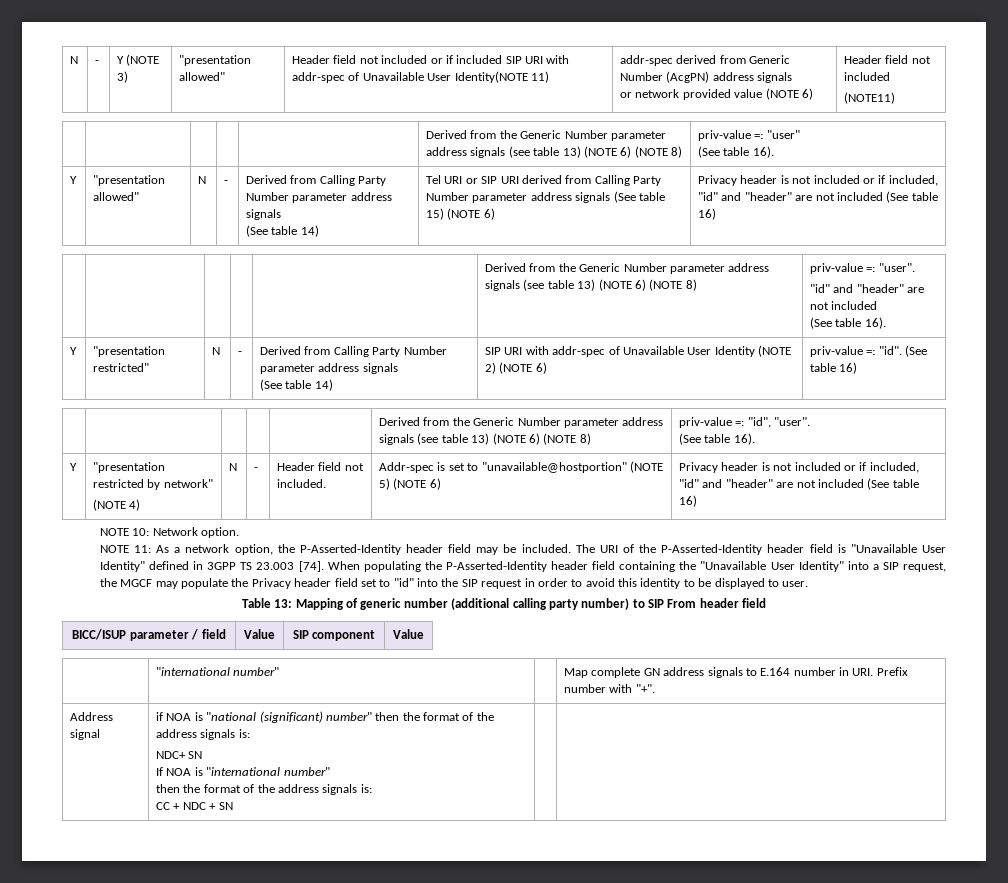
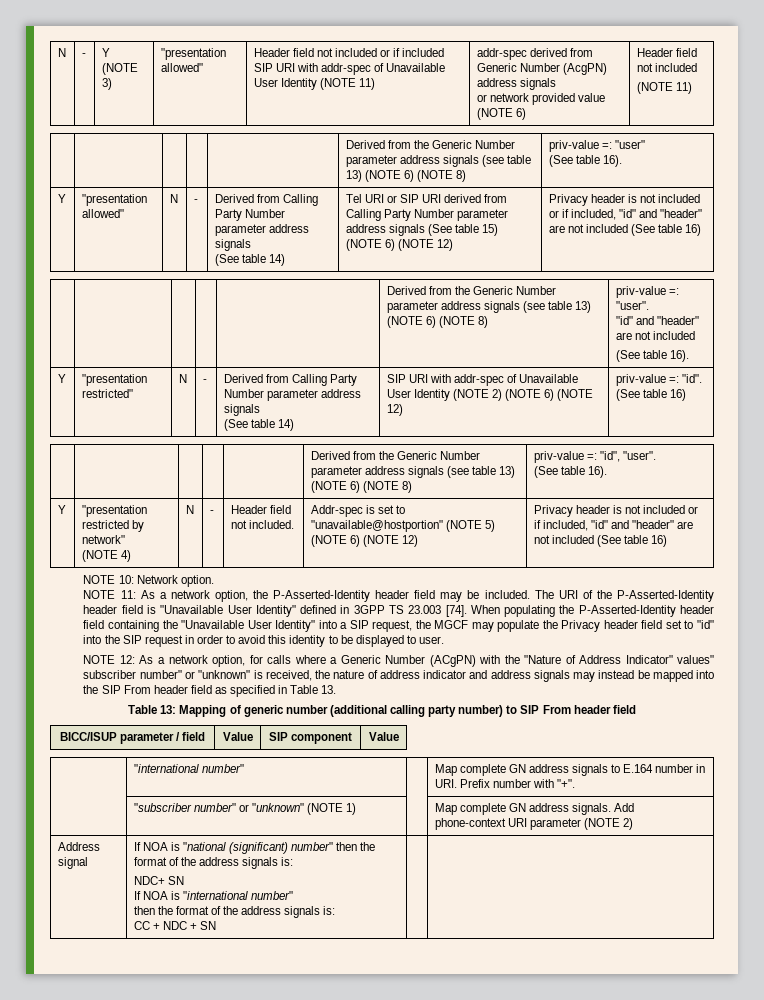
- Header field not included or if included SIP URI with addr-spec of Unavailable User Identity(NOTE 11)
+ Header field not included or if included SIP URI with addr-spec of Unavailable User Identity (NOTE 11)
  or network provided value (NOTE 6) | Header field not included
- (NOTE11)
+ (NOTE 11)
- Tel URI or SIP URI derived from Calling Party Number parameter address signals (See table 15) (NOTE 6)
+ Tel URI or SIP URI derived from Calling Party Number parameter address signals (See table 15) (NOTE 6) (NOTE 12)
  Y | "presentation restricted" | N | - | Derived from Calling Party Number parameter address signals
- (See table 14) | SIP URI with addr-spec of Unavailable User Identity (NOTE 2) (NOTE 6) | priv-value =: "id". (See table 16)
+ (See table 14) | SIP URI with addr-spec of Unavailable User Identity (NOTE 2) (NOTE 6) (NOTE 12) | priv-value =: "id". (See table 16)
- Addr-spec is set to "unavailable@hostportion" (NOTE 5) (NOTE 6)
+ Addr-spec is set to "unavailable@hostportion" (NOTE 5) (NOTE 6) (NOTE 12)
+ NOTE 12: As a network option, for calls where a Generic Number (ACgPN) with the "Nature of Address Indicator" values" subscriber number" or "unknown" is received, the nature of address indicator and address signals may instead be mapped into the SIP From header field as specified in Table 13.
+ | "subscriber number" or "unknown" (NOTE 1) | | Map complete GN address signals. Add phone-context URI parameter (NOTE 2)
- Address signal | if NOA is "national (significant) number" then the format of the address signals is:
+ Address signal | If NOA is "national (significant) number" then the format of the address signals is:

